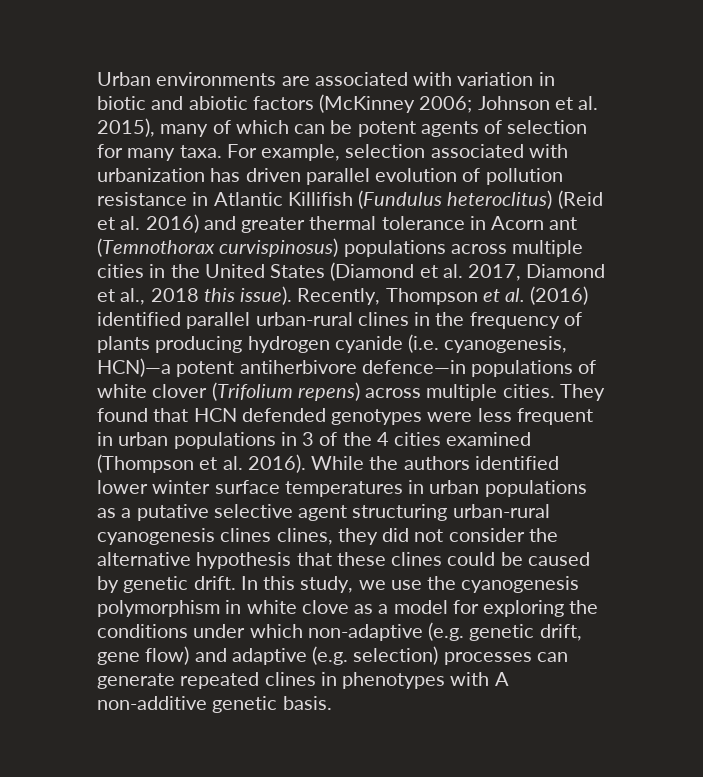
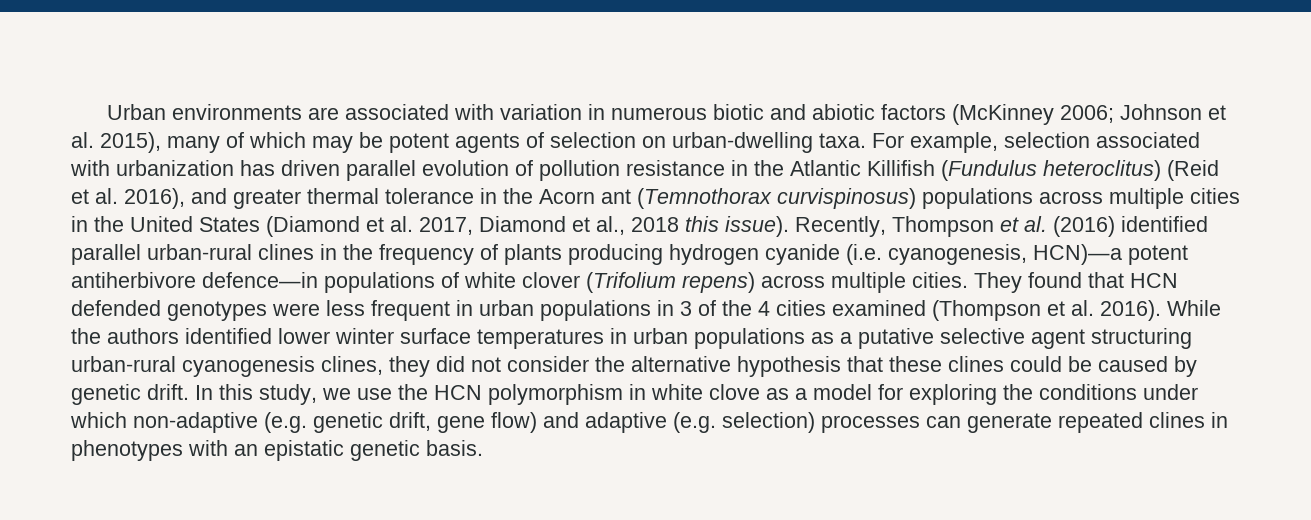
- Urban environments are associated with variation in biotic and abiotic factors (McKinney 2006; Johnson et al. 2015), many of which can be potent agents of selection for many taxa.
+ Urban environments are associated with variation in numerous biotic and abiotic factors (McKinney 2006; Johnson et al. 2015), many of which may be potent agents of selection on urban-dwelling taxa.
- For example, selection associated with urbanization has driven parallel evolution of pollution resistance in Atlantic Killifish (Fundulus heteroclitus) (Reid et al. 2016) and greater thermal tolerance in Acorn ant (Temnothorax curvispinosus) populations across multiple cities in the United States (Diamond et al. 2017, Diamond et al., 2018 this issue).
+ For example, selection associated with urbanization has driven parallel evolution of pollution resistance in the Atlantic Killifish (Fundulus heteroclitus) (Reid et al. 2016), and greater thermal tolerance in the Acorn ant (Temnothorax curvispinosus) populations across multiple cities in the United States (Diamond et al. 2017, Diamond et al., 2018 this issue).
- While the authors identified lower winter surface temperatures in urban populations as a putative selective agent structuring urban-rural cyanogenesis clines clines, they did not consider the alternative hypothesis that these clines could be caused by genetic drift.
+ While the authors identified lower winter surface temperatures in urban populations as a putative selective agent structuring urban-rural cyanogenesis clines, they did not consider the alternative hypothesis that these clines could be caused by genetic drift.
- In this study, we use the cyanogenesis polymorphism in white clove as a model for exploring the conditions under which non-adaptive (e.g. genetic drift, gene flow) and adaptive (e.g. selection) processes can generate repeated clines in phenotypes with A non-additive genetic basis.
+ In this study, we use the HCN polymorphism in white clove as a model for exploring the conditions under which non-adaptive (e.g. genetic drift, gene flow) and adaptive (e.g. selection) processes can generate repeated clines in phenotypes with an epistatic genetic basis.

